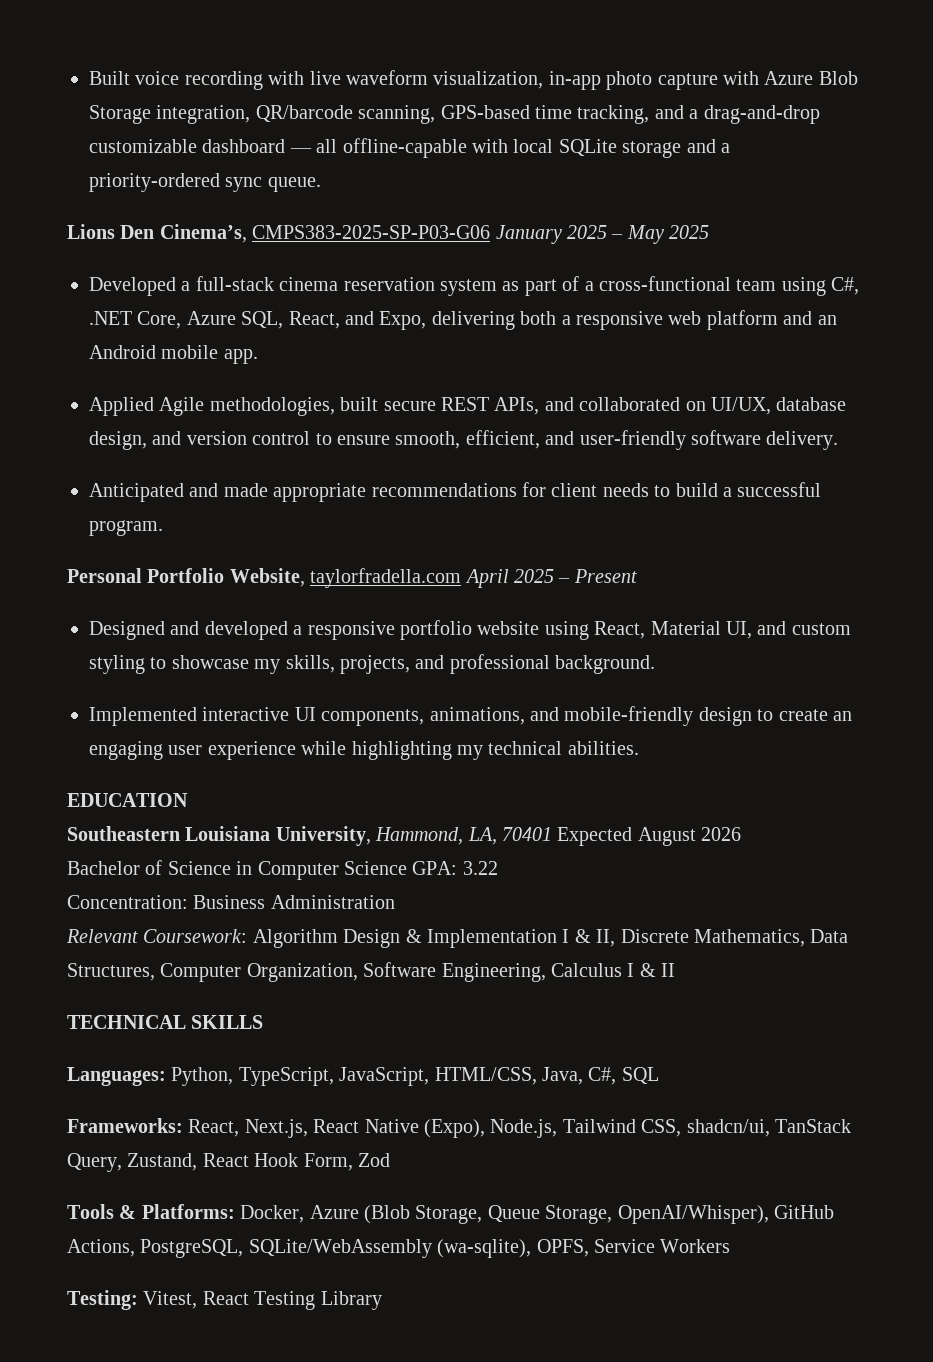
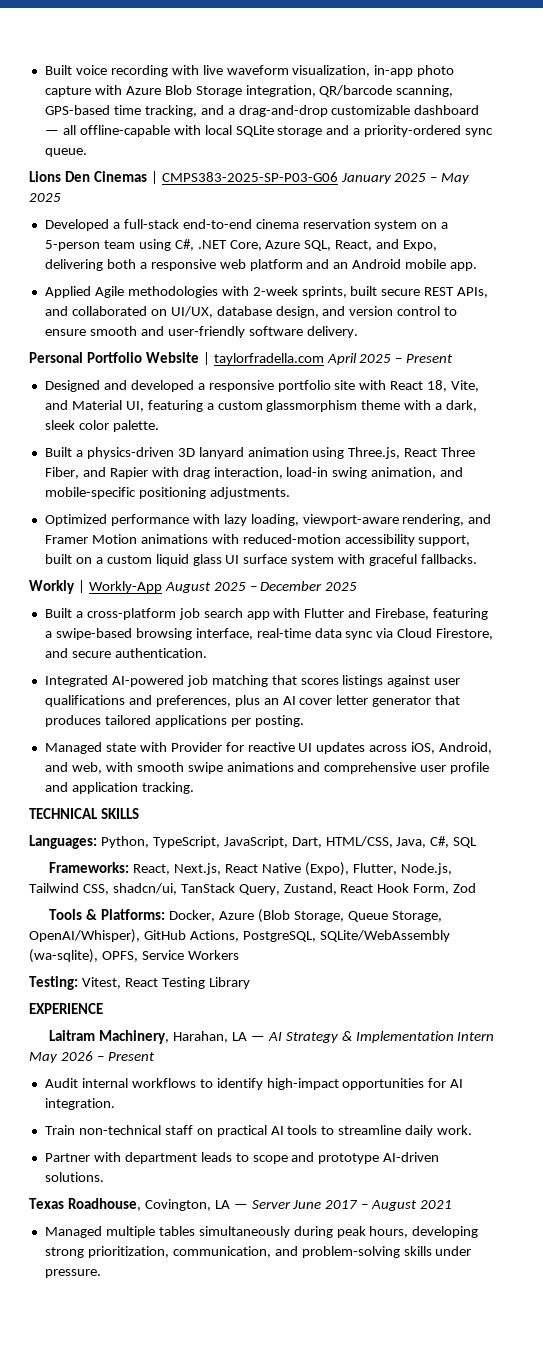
- Lions Den Cinema’s, CMPS383-2025-SP-P03-G06 January 2025 – May 2025
+ Lions Den Cinemas | CMPS383-2025-SP-P03-G06 January 2025 – May 2025
- Developed a full-stack cinema reservation system as part of a cross-functional team using C#, .NET Core, Azure SQL, React, and Expo, delivering both a responsive web platform and an Android mobile app.
+ Developed a full-stack end-to-end cinema reservation system on a 5-person team using C#, .NET Core, Azure SQL, React, and Expo, delivering both a responsive web platform and an Android mobile app.
- Applied Agile methodologies, built secure REST APIs, and collaborated on UI/UX, database design, and version control to ensure smooth, efficient, and user-friendly software delivery.
+ Applied Agile methodologies with 2-week sprints, built secure REST APIs, and collaborated on UI/UX, database design, and version control to ensure smooth and user-friendly software delivery.
- Anticipated and made appropriate recommendations for client needs to build a successful program.
- Personal Portfolio Website, taylorfradella.com April 2025 – Present
+ Personal Portfolio Website | taylorfradella.com April 2025 – Present
- Designed and developed a responsive portfolio website using React, Material UI, and custom styling to showcase my skills, projects, and professional background.
- Implemented interactive UI components, animations, and mobile-friendly design to create an engaging user experience while highlighting my technical abilities.
- EDUCATION
- Southeastern Louisiana University, Hammond, LA, 70401 Expected August 2026
- Bachelor of Science in Computer Science GPA: 3.22
- Concentration: Business Administration
- Relevant Coursework: Algorithm Design & Implementation I & II, Discrete Mathematics, Data Structures, Computer Organization, Software Engineering, Calculus I & II
+ Designed and developed a responsive portfolio site with React 18, Vite, and Material UI, featuring a custom glassmorphism theme with a dark, sleek color palette.
+ Built a physics-driven 3D lanyard animation using Three.js, React Three Fiber, and Rapier with drag interaction, load-in swing animation, and mobile-specific positioning adjustments.
+ Optimized performance with lazy loading, viewport-aware rendering, and Framer Motion animations with reduced-motion accessibility support, built on a custom liquid glass UI surface system with graceful fallbacks.
+ Workly | Workly-App August 2025 – December 2025
+ Built a cross-platform job search app with Flutter and Firebase, featuring a swipe-based browsing interface, real-time data sync via Cloud Firestore, and secure authentication.
+ Integrated AI-powered job matching that scores listings against user qualifications and preferences, plus an AI cover letter generator that produces tailored applications per posting.
+ Managed state with Provider for reactive UI updates across iOS, Android, and web, with smooth swipe animations and comprehensive user profile and application tracking.
- Languages: Python, TypeScript, JavaScript, HTML/CSS, Java, C#, SQL
+ Languages: Python, TypeScript, JavaScript, Dart, HTML/CSS, Java, C#, SQL
- Frameworks: React, Next.js, React Native (Expo), Node.js, Tailwind CSS, shadcn/ui, TanStack Query, Zustand, React Hook Form, Zod
+ Frameworks: React, Next.js, React Native (Expo), Flutter, Node.js, Tailwind CSS, shadcn/ui, TanStack Query, Zustand, React Hook Form, Zod
+ EXPERIENCE
+ Laitram Machinery, Harahan, LA — AI Strategy & Implementation Intern May 2026 – Present
+ Audit internal workflows to identify high-impact opportunities for AI integration.
+ Train non-technical staff on practical AI tools to streamline daily work.
+ Partner with department leads to scope and prototype AI-driven solutions.
+ Texas Roadhouse, Covington, LA — Server June 2017 – August 2021
+ Managed multiple tables simultaneously during peak hours, developing strong prioritization, communication, and problem-solving skills under pressure.

